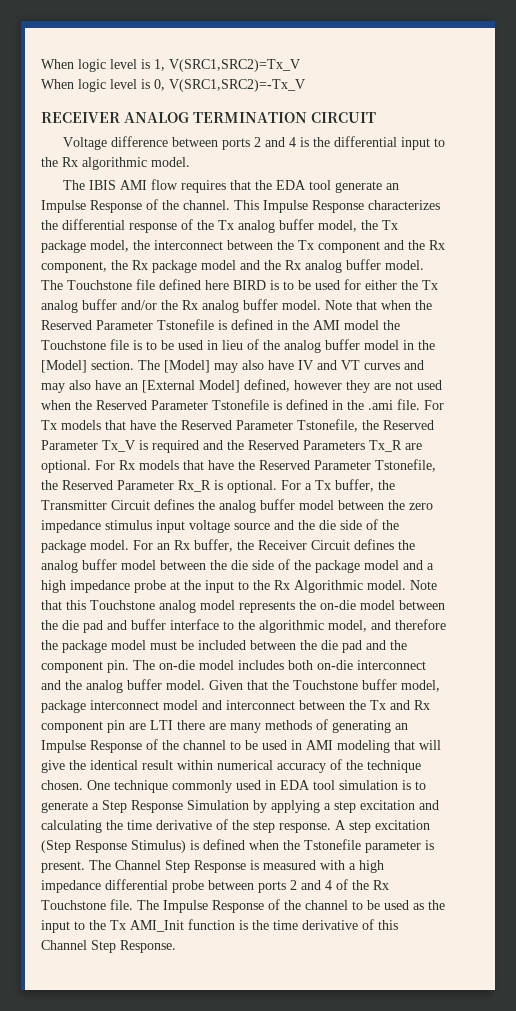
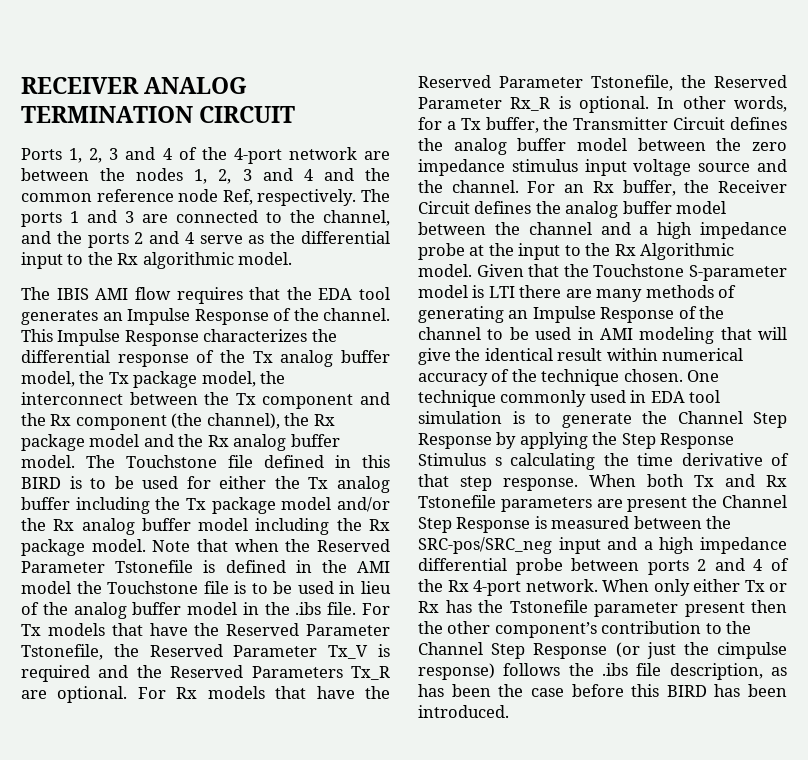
- When logic level is 1, V(SRC1,SRC2)=Tx_V
- When logic level is 0, V(SRC1,SRC2)=-Tx_V
  RECEIVER ANALOG TERMINATION CIRCUIT
- Voltage difference between ports 2 and 4 is the differential input to the Rx algorithmic model.
+ Ports 1, 2, 3 and 4 of the 4-port network are between the nodes 1, 2, 3 and 4 and the common reference node Ref, respectively. The ports 1 and 3 are connected to the channel, and the ports 2 and 4 serve as the differential input to the Rx algorithmic model.
- The IBIS AMI flow requires that the EDA tool generate an Impulse Response of the channel.
+ The IBIS AMI flow requires that the EDA tool generates an Impulse Response of the channel.
- This Impulse Response characterizes the differential response of the Tx analog buffer model, the Tx package model, the interconnect between the Tx component and the Rx component, the Rx package model and the Rx analog buffer model.
+ This Impulse Response characterizes the differential response of the Tx analog buffer model, the Tx package model, the interconnect between the Tx component and the Rx component (the channel), the Rx package model and the Rx analog buffer model.
- The Touchstone file defined here BIRD is to be used for either the Tx analog buffer and/or the Rx analog buffer model.
+ The Touchstone file defined in this BIRD is to be used for either the Tx analog buffer including the Tx package model and/or the Rx analog buffer model including the Rx package model.
- Note that when the Reserved Parameter Tstonefile is defined in the AMI model the Touchstone file is to be used in lieu of the analog buffer model in the [Model] section. The [Model] may also have IV and VT curves and may also have an [External Model] defined, however they are not used when the Reserved Parameter Tstonefile is defined in the .ami file.
+ Note that when the Reserved Parameter Tstonefile is defined in the AMI model the Touchstone file is to be used in lieu of the analog buffer model in the .ibs file.
- For a Tx buffer, the Transmitter Circuit defines the analog buffer model between the zero impedance stimulus input voltage source and the die side of the package model.
+ In other words, for a Tx buffer, the Transmitter Circuit defines the analog buffer model between the zero impedance stimulus input voltage source and the channel.
- For an Rx buffer, the Receiver Circuit defines the analog buffer model between the die side of the package model and a high impedance probe at the input to the Rx Algorithmic model.
+ For an Rx buffer, the Receiver Circuit defines the analog buffer model between the channel and a high impedance probe at the input to the Rx Algorithmic model.
- Note that this Touchstone analog model represents the on-die model between the die pad and buffer interface to the algorithmic model, and therefore the package model must be included between the die pad and the component pin. The on-die model includes both on-die interconnect and the analog buffer model. Given that the Touchstone buffer model, package interconnect model and interconnect between the Tx and Rx component pin are LTI there are many methods of generating an Impulse Response of the channel to be used in AMI modeling that will give the identical result within numerical accuracy of the technique chosen.
+ Given that the Touchstone S-parameter model is LTI there are many methods of generating an Impulse Response of the channel to be used in AMI modeling that will give the identical result within numerical accuracy of the technique chosen.
- One technique commonly used in EDA tool simulation is to generate a Step Response Simulation by applying a step excitation and calculating the time derivative of the step response.
+ One technique commonly used in EDA tool simulation is to generate the Channel Step Response by applying the Step Response Stimulus s calculating the time derivative of that step response.
- A step excitation (Step Response Stimulus) is defined when the Tstonefile parameter is present. The Channel Step Response is measured with a high impedance differential probe between ports 2 and 4 of the Rx Touchstone file. The Impulse Response of the channel to be used as the input to the Tx AMI_Init function is the time derivative of this Channel Step Response.
+ When both Tx and Rx Tstonefile parameters are present the Channel Step Response is measured between the SRC-pos/SRC_neg input and a high impedance differential probe between ports 2 and 4 of the Rx 4-port network. When only either Tx or Rx has the Tstonefile parameter present then the other component’s contribution to the Channel Step Response (or just the cimpulse response) follows the .ibs file description, as has been the case before this BIRD has been introduced.

